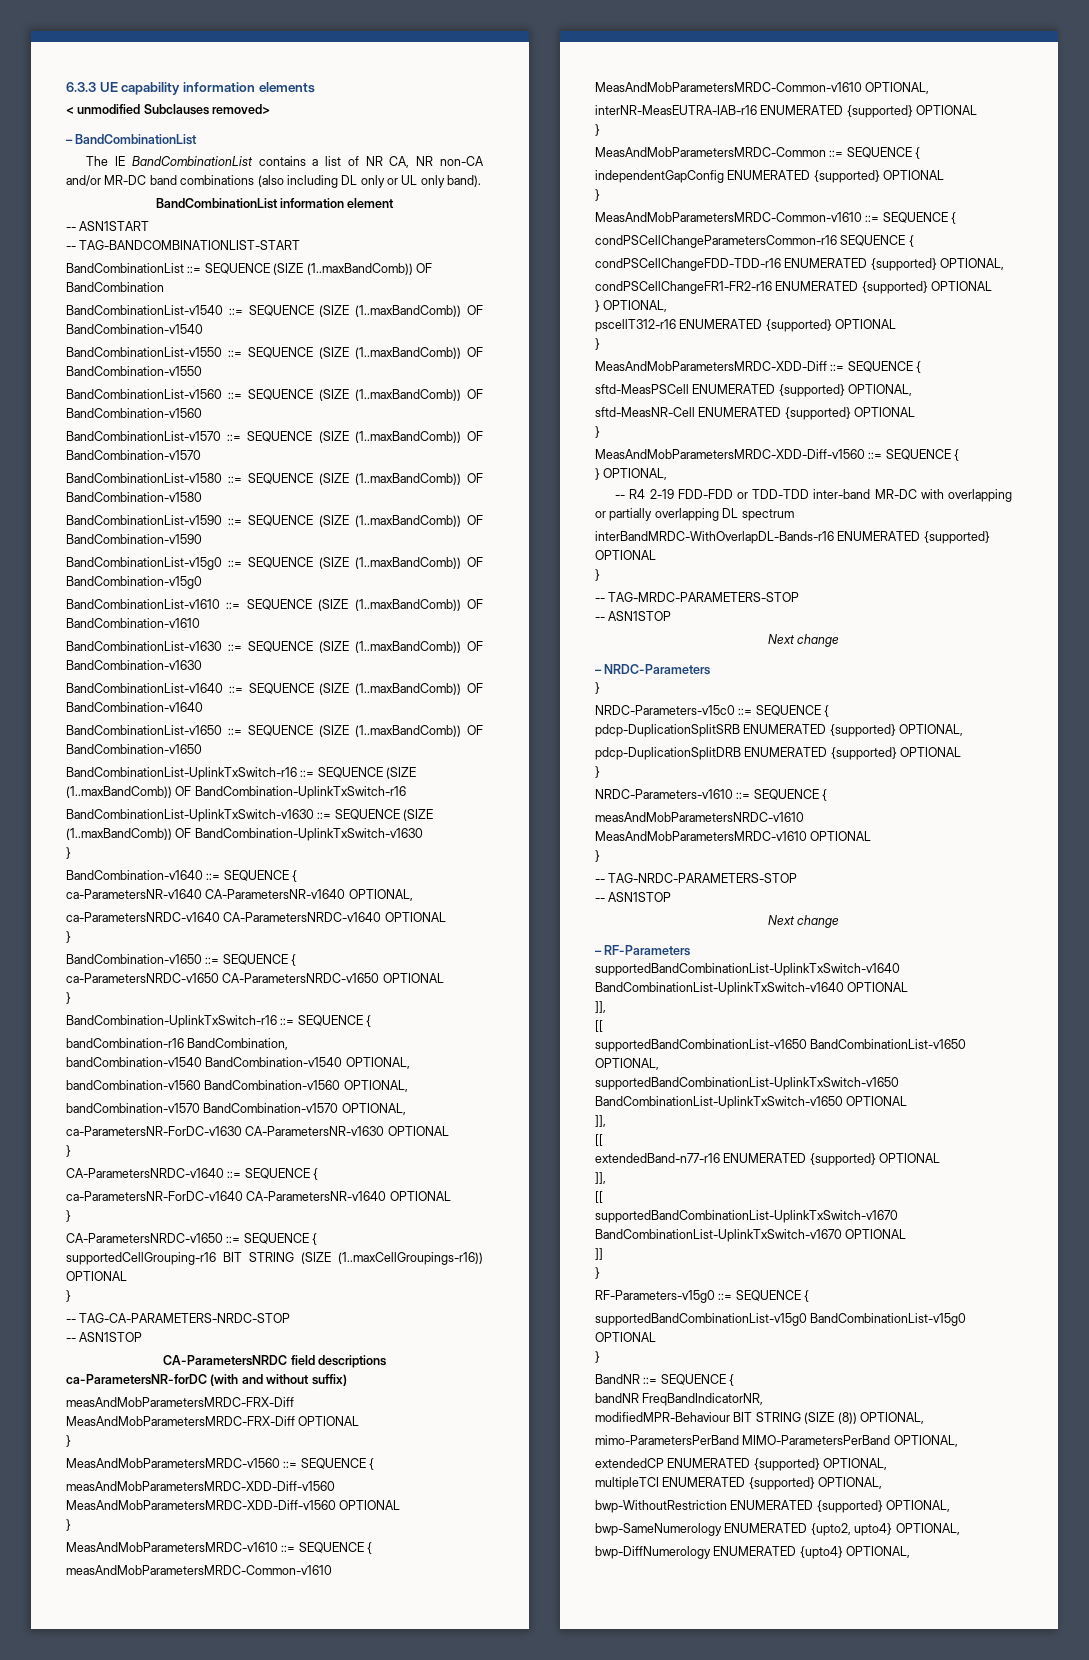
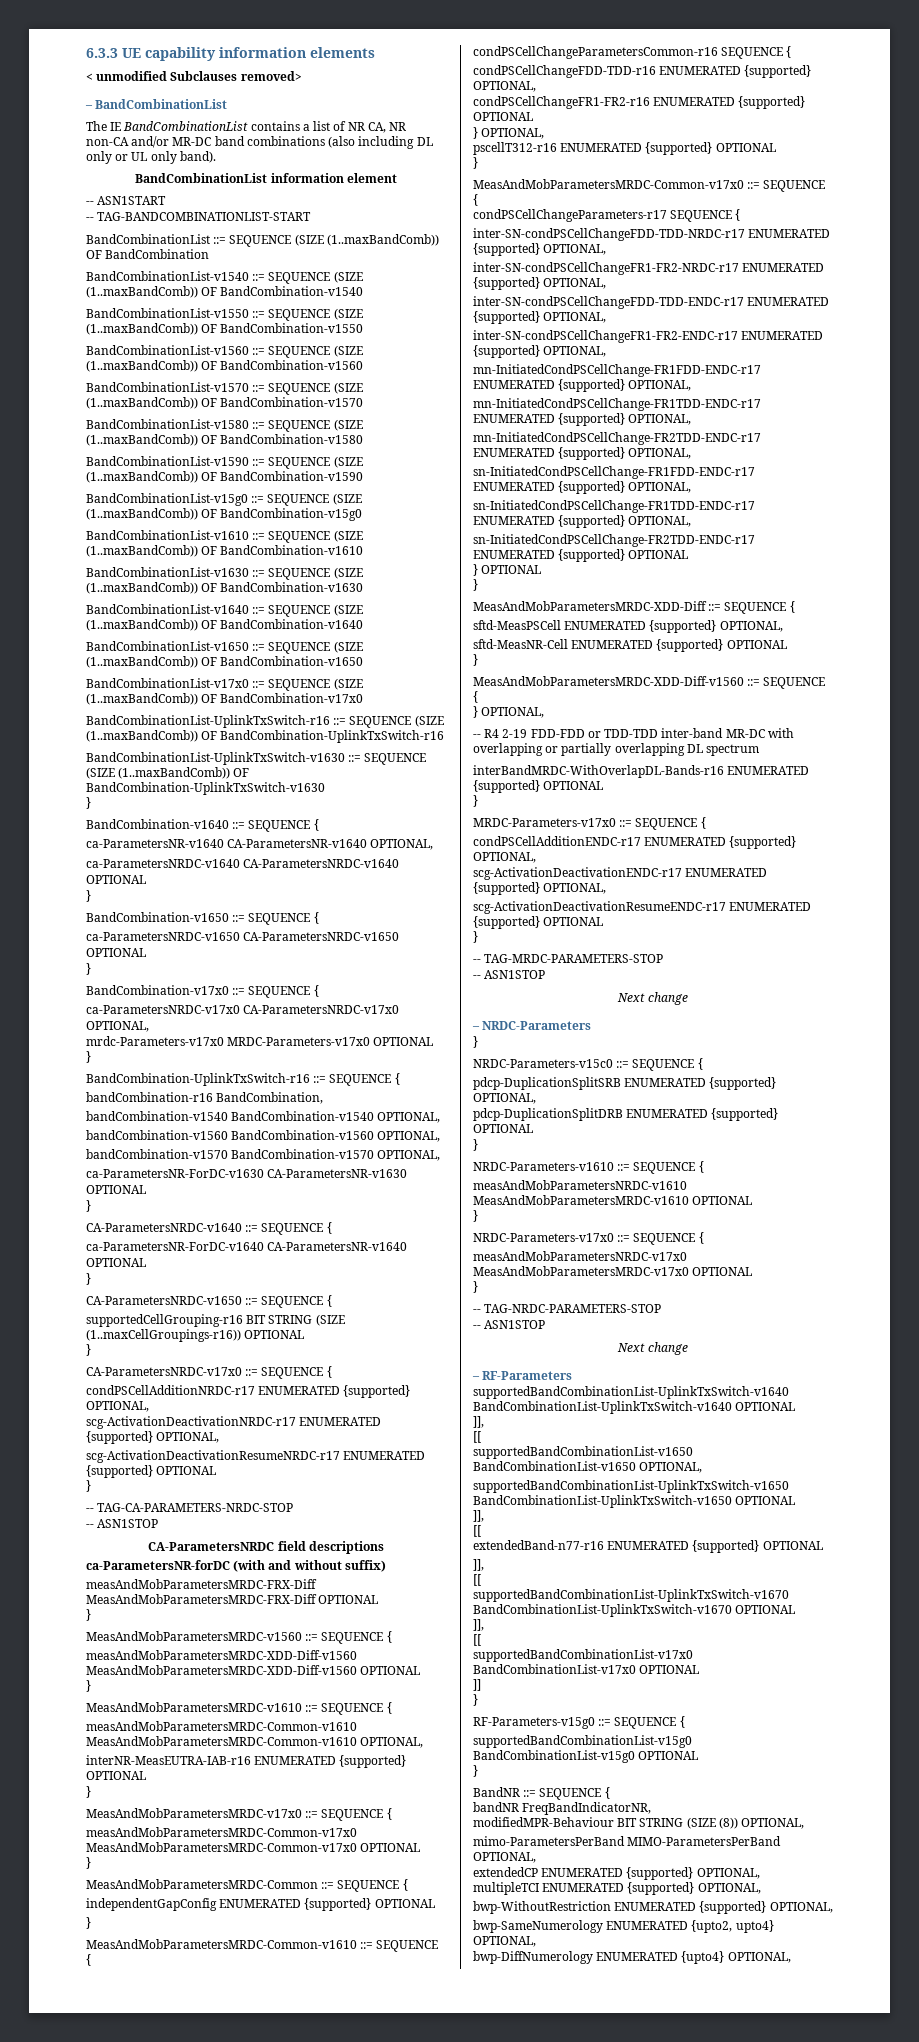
+ BandCombinationList-v17x0 ::= SEQUENCE (SIZE (1..maxBandComb)) OF BandCombination-v17x0
+ BandCombination-v17x0 ::= SEQUENCE {
+ ca-ParametersNRDC-v17x0 CA-ParametersNRDC-v17x0 OPTIONAL,
+ mrdc-Parameters-v17x0 MRDC-Parameters-v17x0 OPTIONAL
+ }
+ CA-ParametersNRDC-v17x0 ::= SEQUENCE {
+ condPSCellAdditionNRDC-r17 ENUMERATED {supported} OPTIONAL,
+ scg-ActivationDeactivationNRDC-r17 ENUMERATED {supported} OPTIONAL,
+ scg-ActivationDeactivationResumeNRDC-r17 ENUMERATED {supported} OPTIONAL
+ }
+ MeasAndMobParametersMRDC-v17x0 ::= SEQUENCE {
+ measAndMobParametersMRDC-Common-v17x0 MeasAndMobParametersMRDC-Common-v17x0 OPTIONAL
+ }
+ MeasAndMobParametersMRDC-Common-v17x0 ::= SEQUENCE {
+ condPSCellChangeParameters-r17 SEQUENCE {
+ inter-SN-condPSCellChangeFDD-TDD-NRDC-r17 ENUMERATED {supported} OPTIONAL,
+ inter-SN-condPSCellChangeFR1-FR2-NRDC-r17 ENUMERATED {supported} OPTIONAL,
+ inter-SN-condPSCellChangeFDD-TDD-ENDC-r17 ENUMERATED {supported} OPTIONAL,
+ inter-SN-condPSCellChangeFR1-FR2-ENDC-r17 ENUMERATED {supported} OPTIONAL,
+ mn-InitiatedCondPSCellChange-FR1FDD-ENDC-r17 ENUMERATED {supported} OPTIONAL,
+ mn-InitiatedCondPSCellChange-FR1TDD-ENDC-r17 ENUMERATED {supported} OPTIONAL,
+ mn-InitiatedCondPSCellChange-FR2TDD-ENDC-r17 ENUMERATED {supported} OPTIONAL,
+ sn-InitiatedCondPSCellChange-FR1FDD-ENDC-r17 ENUMERATED {supported} OPTIONAL,
+ sn-InitiatedCondPSCellChange-FR1TDD-ENDC-r17 ENUMERATED {supported} OPTIONAL,
+ sn-InitiatedCondPSCellChange-FR2TDD-ENDC-r17 ENUMERATED {supported} OPTIONAL
+ } OPTIONAL
+ }
+ MRDC-Parameters-v17x0 ::= SEQUENCE {
+ condPSCellAdditionENDC-r17 ENUMERATED {supported} OPTIONAL,
+ scg-ActivationDeactivationENDC-r17 ENUMERATED {supported} OPTIONAL,
+ scg-ActivationDeactivationResumeENDC-r17 ENUMERATED {supported} OPTIONAL
+ }
+ NRDC-Parameters-v17x0 ::= SEQUENCE {
+ measAndMobParametersNRDC-v17x0 MeasAndMobParametersMRDC-v17x0 OPTIONAL
+ }
  supportedBandCombinationList-UplinkTxSwitch-v1670 BandCombinationList-UplinkTxSwitch-v1670 OPTIONAL
+ ]],
+ [[
+ supportedBandCombinationList-v17x0 BandCombinationList-v17x0 OPTIONAL

